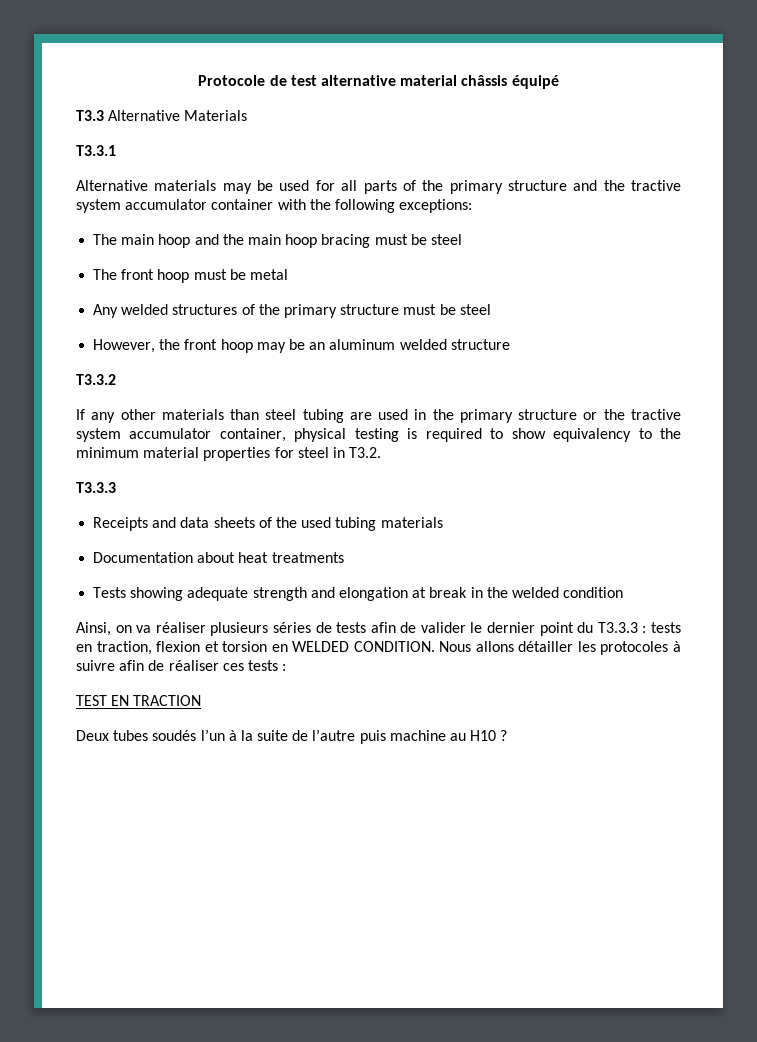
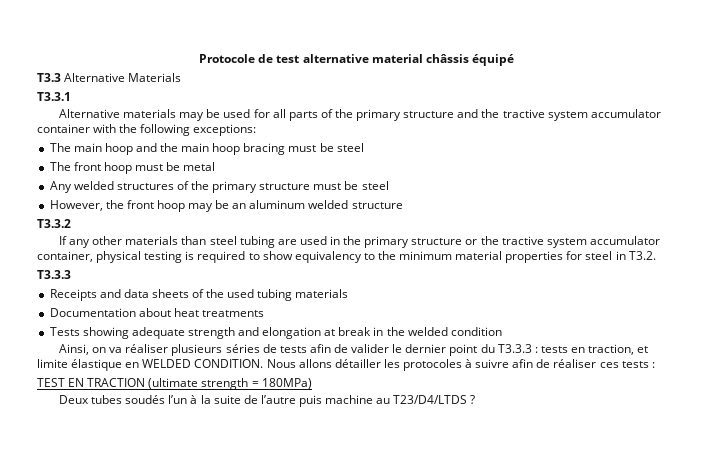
- Ainsi, on va réaliser plusieurs séries de tests afin de valider le dernier point du T3.3.3 : tests en traction, flexion et torsion en WELDED CONDITION.
+ Ainsi, on va réaliser plusieurs séries de tests afin de valider le dernier point du T3.3.3 : tests en traction, et limite élastique en WELDED CONDITION.
- TEST EN TRACTION
+ TEST EN TRACTION (ultimate strength = 180MPa)
- Deux tubes soudés l’un à la suite de l’autre puis machine au H10 ?
+ Deux tubes soudés l’un à la suite de l’autre puis machine au T23/D4/LTDS ?

